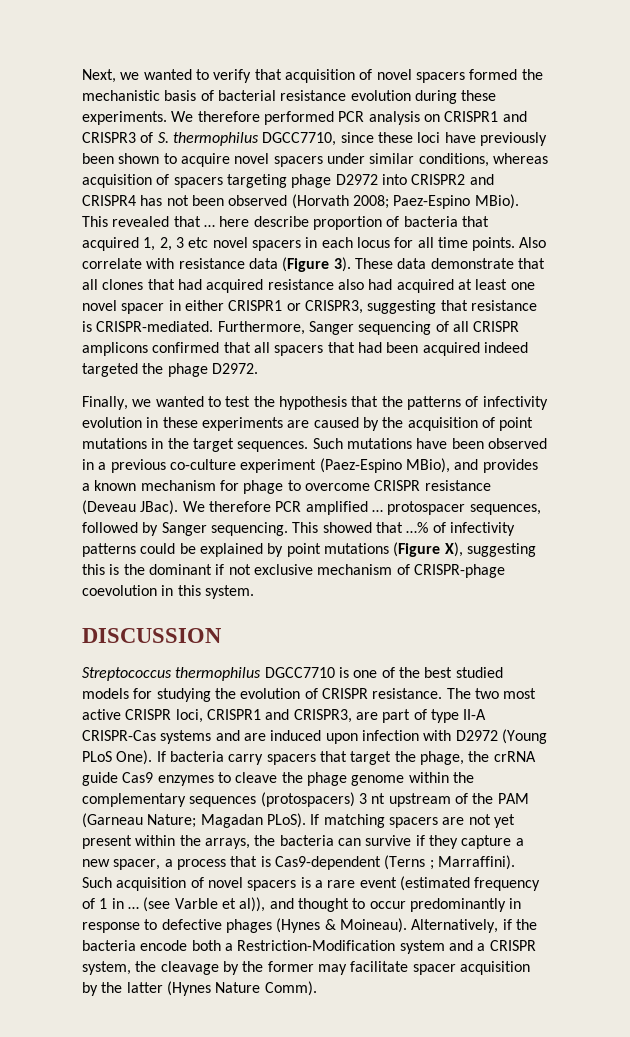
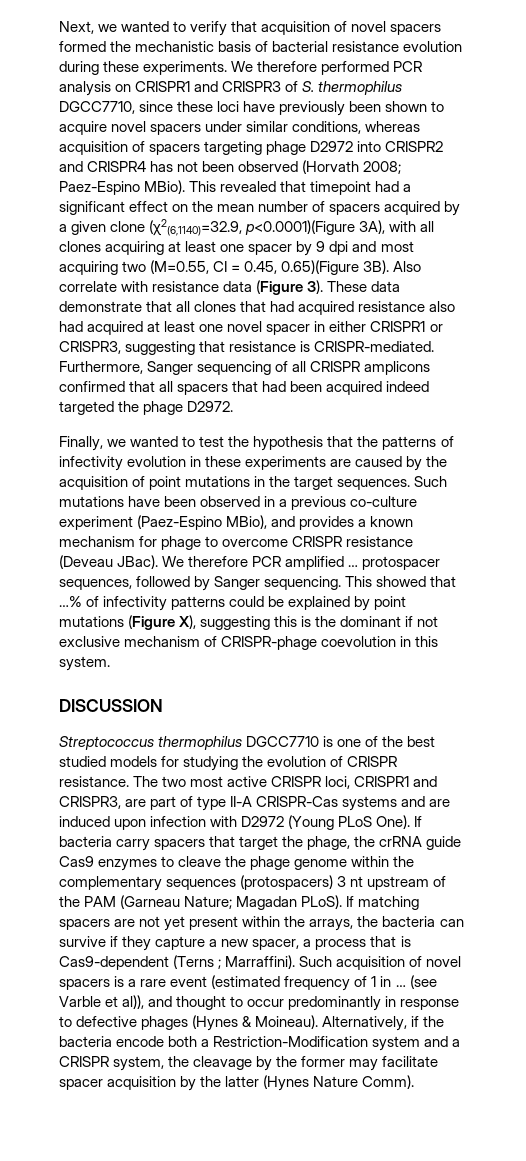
- This revealed that … here describe proportion of bacteria that acquired 1, 2, 3 etc novel spacers in each locus for all time points.
+ This revealed that timepoint had a significant effect on the mean number of spacers acquired by a given clone (χ2(6,1140)=32.9, p<0.0001)(Figure 3A), with all clones acquiring at least one spacer by 9 dpi and most acquiring two (M=0.55, CI = 0.45, 0.65)(Figure 3B).

